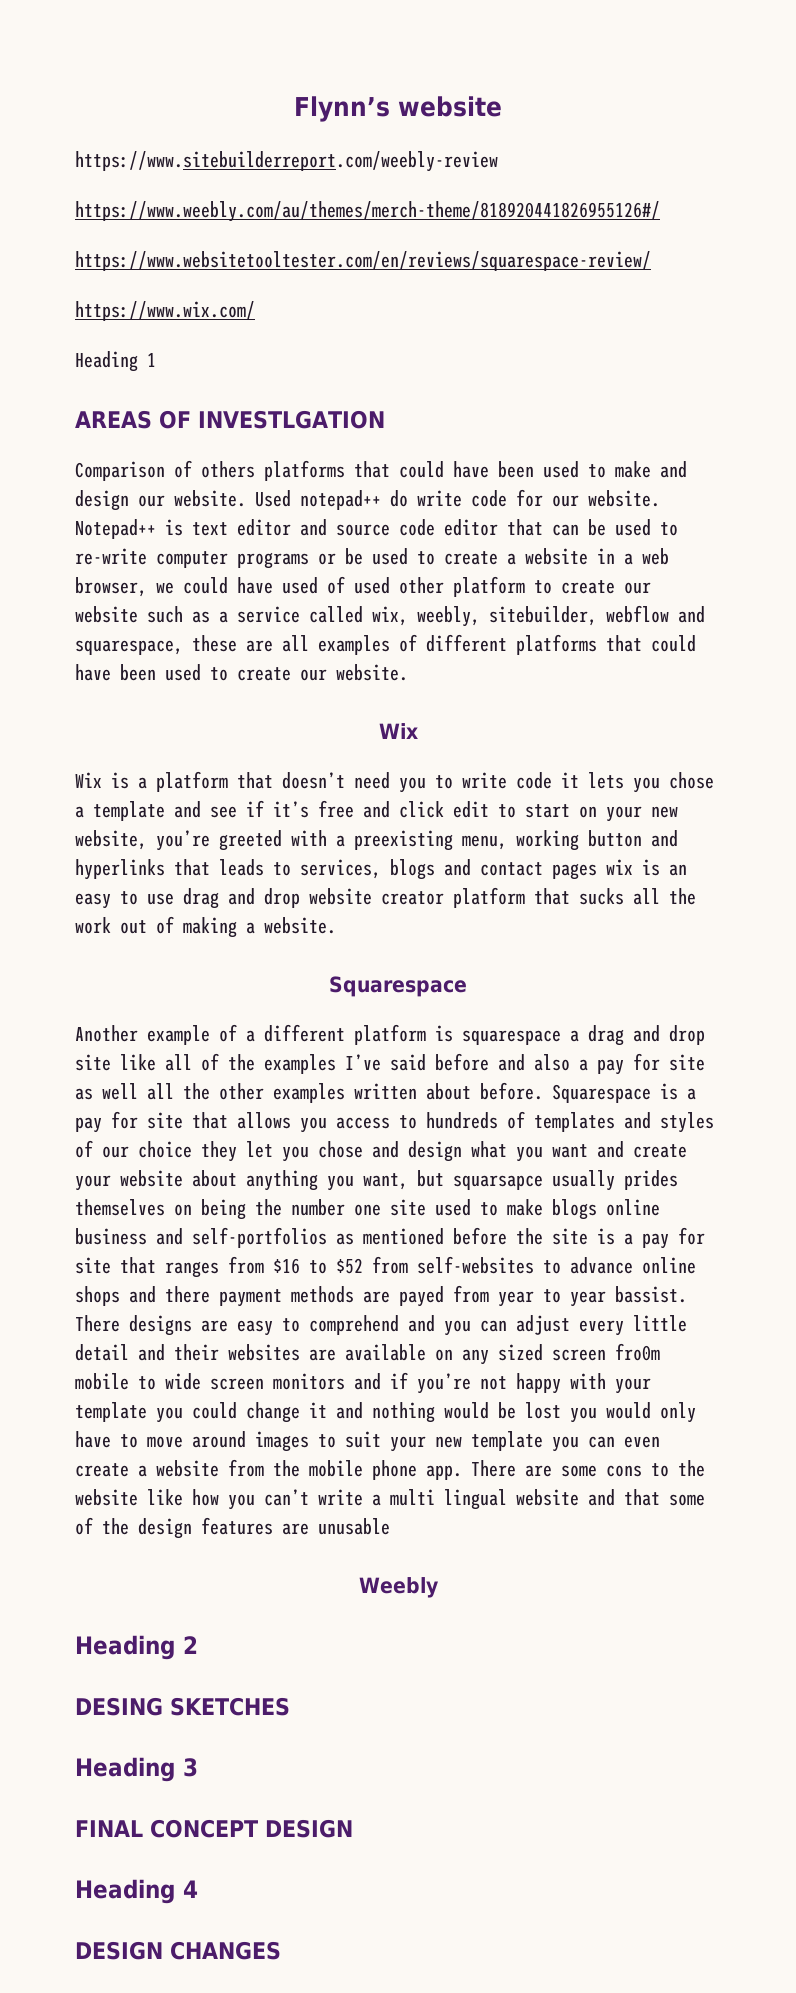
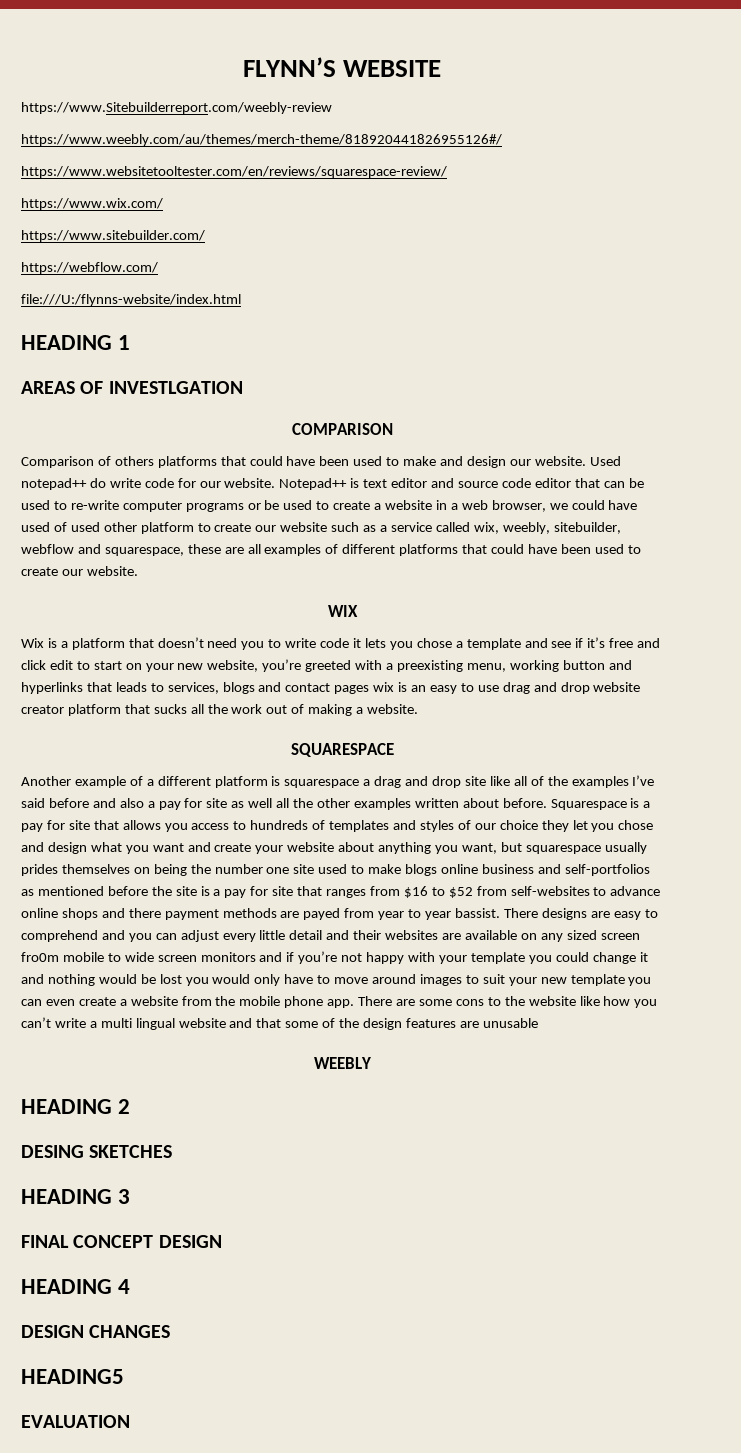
- Flynn’s website
- https://www.sitebuilderreport.com/weebly-review
+ FLYNN’S WEBSITE
+ https://www.Sitebuilderreport.com/weebly-review
- Heading 1
+ https://www.sitebuilder.com/
+ https://webflow.com/
+ file:///U:/flynns-website/index.html
+ HEADING 1
+ COMPARISON
  Notepad++ is text editor and source code editor that can be used to re-write computer programs or be used to create a website in a web browser, we could have used of used other platform to create our website such as a service called wix, weebly, sitebuilder, webflow and squarespace, these are all examples of different platforms that could have been used to create our website.
- Wix
+ WIX
  Wix is a platform that doesn’t need you to write code it lets you chose a template and see if it’s free and click edit to start on your new website, you’re greeted with a preexisting menu, working button and hyperlinks that leads to services, blogs and contact pages wix is an easy to use drag and drop website creator platform that sucks all the work out of making a website.
- Squarespace
+ SQUARESPACE
- Squarespace is a pay for site that allows you access to hundreds of templates and styles of our choice they let you chose and design what you want and create your website about anything you want, but squarsapce usually prides themselves on being the number one site used to make blogs online business and self-portfolios as mentioned before the site is a pay for site that ranges from $16 to $52 from self-websites to advance online shops and there payment methods are payed from year to year bassist.
+ Squarespace is a pay for site that allows you access to hundreds of templates and styles of our choice they let you chose and design what you want and create your website about anything you want, but squarespace usually prides themselves on being the number one site used to make blogs online business and self-portfolios as mentioned before the site is a pay for site that ranges from $16 to $52 from self-websites to advance online shops and there payment methods are payed from year to year bassist.
- Weebly
- Heading 2
+ WEEBLY
+ HEADING 2
- Heading 3
+ HEADING 3
- Heading 4
+ HEADING 4
+ HEADING5
+ EVALUATION

